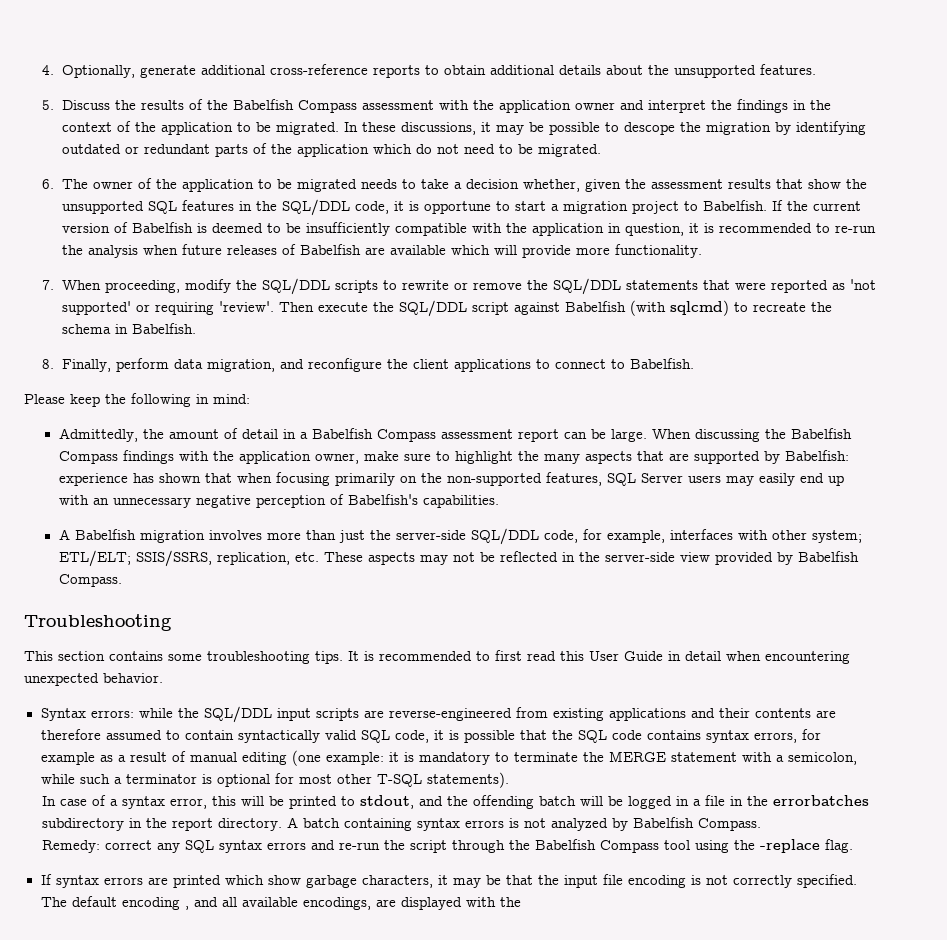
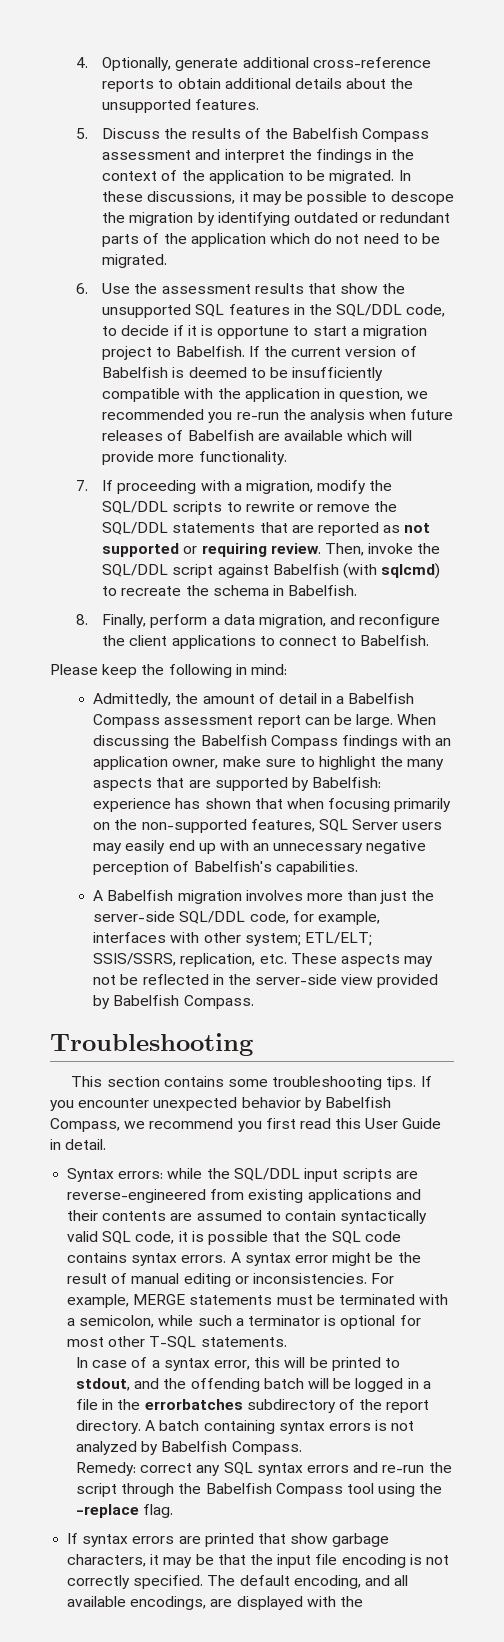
- 5. Discuss the results of the Babelfish Compass assessment with the application owner and interpret the findings in the context of the application to be migrated.
+ 5. Discuss the results of the Babelfish Compass assessment and interpret the findings in the context of the application to be migrated.
- 6. The owner of the application to be migrated needs to take a decision whether, given the assessment results that show the unsupported SQL features in the SQL/DDL code, it is opportune to start a migration project to Babelfish.
+ 6. Use the assessment results that show the unsupported SQL features in the SQL/DDL code, to decide if it is opportune to start a migration project to Babelfish.
- If the current version of Babelfish is deemed to be insufficiently compatible with the application in question, it is recommended to re-run the analysis when future releases of Babelfish are available which will provide more functionality.
+ If the current version of Babelfish is deemed to be insufficiently compatible with the application in question, we recommended you re-run the analysis when future releases of Babelfish are available which will provide more functionality.
- 7. When proceeding, modify the SQL/DDL scripts to rewrite or remove the SQL/DDL statements that were reported as 'not supported' or requiring 'review'. Then execute the SQL/DDL script against Babelfish (with sqlcmd) to recreate the schema in Babelfish.
+ 7. If proceeding with a migration, modify the SQL/DDL scripts to rewrite or remove the SQL/DDL statements that are reported as not supported or requiring review. Then, invoke the SQL/DDL script against Babelfish (with sqlcmd) to recreate the schema in Babelfish.
- 8. Finally, perform data migration, and reconfigure the client applications to connect to Babelfish.
+ 8. Finally, perform a data migration, and reconfigure the client applications to connect to Babelfish.
- When discussing the Babelfish Compass findings with the application owner, make sure to highlight the many aspects that are supported by Babelfish: experience has shown that when focusing primarily on the non-supported features, SQL Server users may easily end up with an unnecessary negative perception of Babelfish's capabilities.
+ When discussing the Babelfish Compass findings with an application owner, make sure to highlight the many aspects that are supported by Babelfish: experience has shown that when focusing primarily on the non-supported features, SQL Server users may easily end up with an unnecessary negative perception of Babelfish's capabilities.
- It is recommended to first read this User Guide in detail when encountering unexpected behavior.
+ If you encounter unexpected behavior by Babelfish Compass, we recommend you first read this User Guide in detail.
- Syntax errors: while the SQL/DDL input scripts are reverse-engineered from existing applications and their contents are therefore assumed to contain syntactically valid SQL code, it is possible that the SQL code contains syntax errors, for example as a result of manual editing (one example: it is mandatory to terminate the MERGE statement with a semicolon, while such a terminator is optional for most other T-SQL statements).
+ Syntax errors: while the SQL/DDL input scripts are reverse-engineered from existing applications and their contents are assumed to contain syntactically valid SQL code, it is possible that the SQL code contains syntax errors. A syntax error might be the result of manual editing or inconsistencies. For example, MERGE statements must be terminated with a semicolon, while such a terminator is optional for most other T-SQL statements.
- In case of a syntax error, this will be printed to stdout, and the offending batch will be logged in a file in the errorbatches subdirectory in the report directory.
+ In case of a syntax error, this will be printed to stdout, and the offending batch will be logged in a file in the errorbatches subdirectory of the report directory.
- If syntax errors are printed which show garbage characters, it may be that the input file encoding is not correctly specified.
+ If syntax errors are printed that show garbage characters, it may be that the input file encoding is not correctly specified.
- The default encoding , and all available encodings, are displayed with the
+ The default encoding, and all available encodings, are displayed with the

